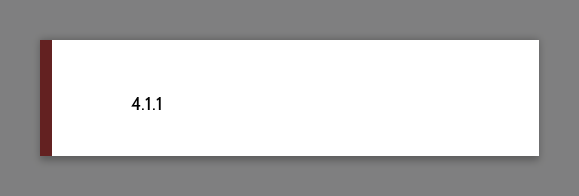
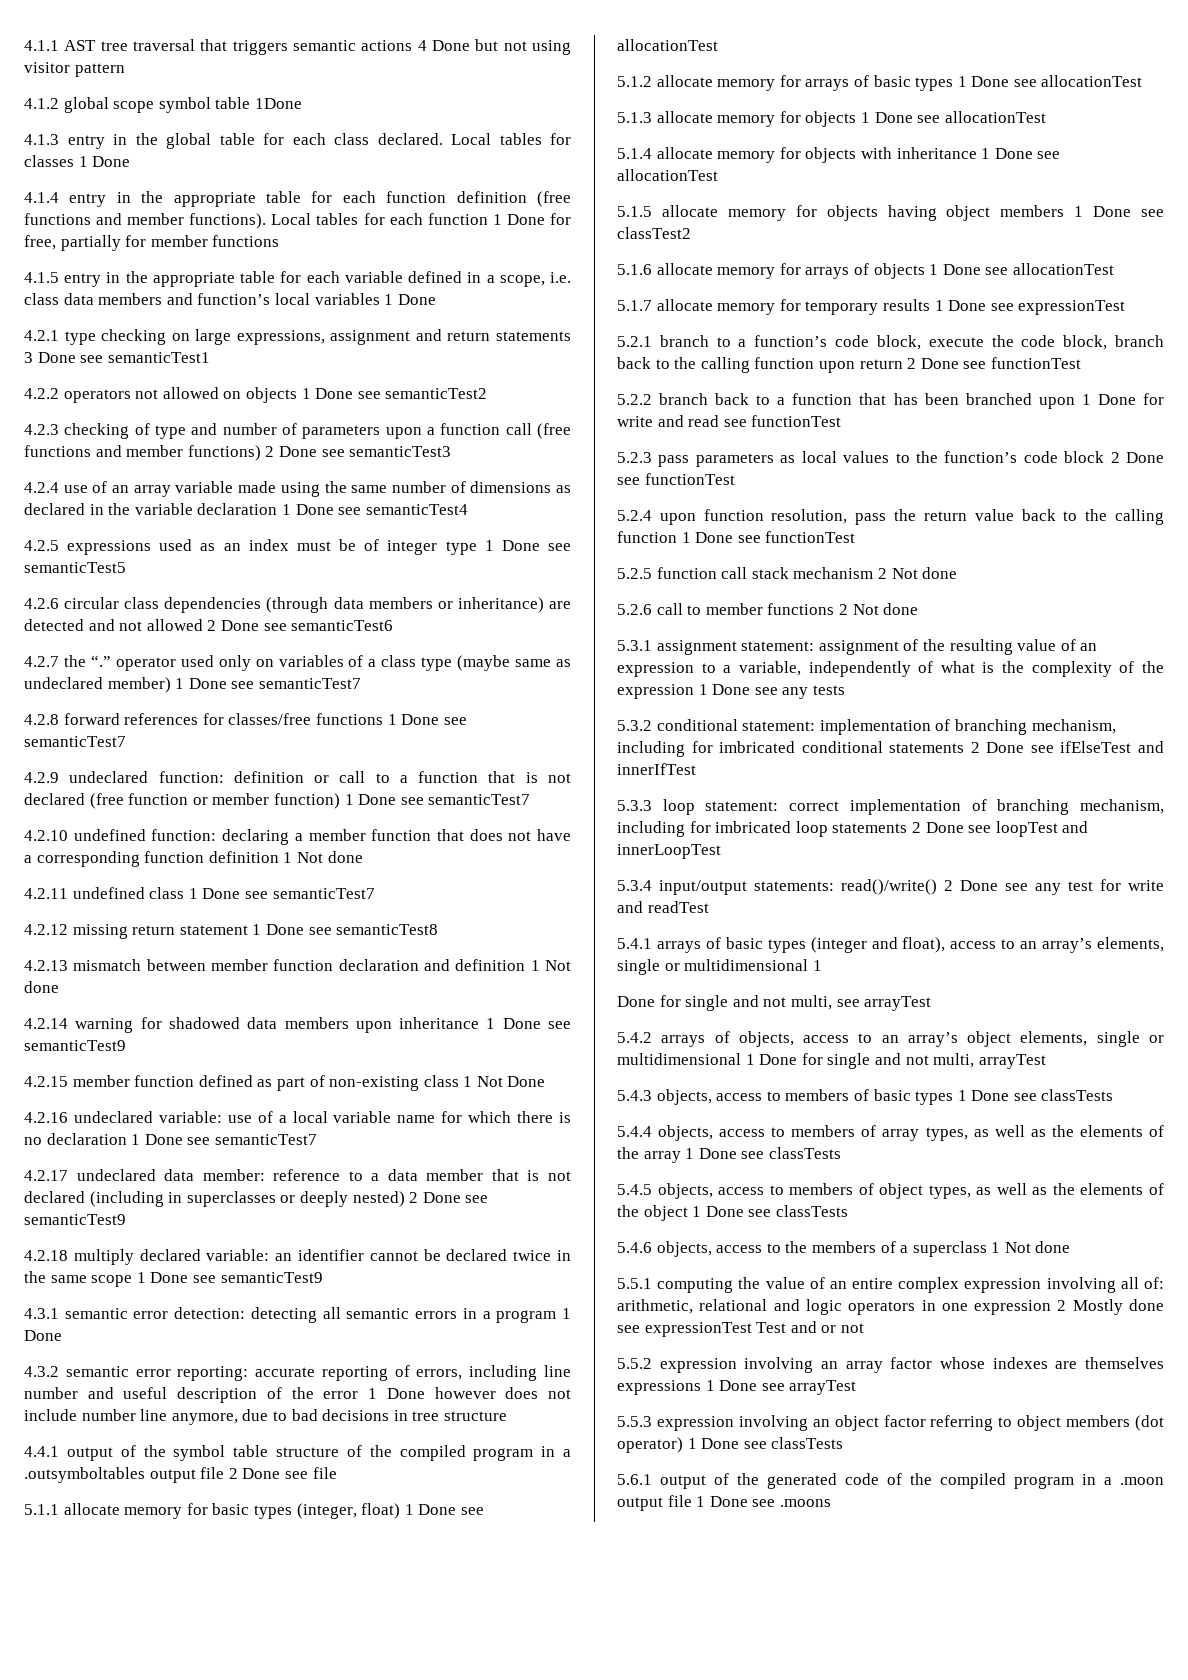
- 4.1.1
+ 4.1.1 AST tree traversal that triggers semantic actions 4 Done but not using visitor pattern
+ 4.1.2 global scope symbol table 1Done
+ 4.1.3 entry in the global table for each class declared. Local tables for classes 1 Done
+ 4.1.4 entry in the appropriate table for each function definition (free functions and member functions). Local tables for each function 1 Done for free, partially for member functions
+ 4.1.5 entry in the appropriate table for each variable defined in a scope, i.e. class data members and function’s local variables 1 Done
+ 4.2.1 type checking on large expressions, assignment and return statements 3 Done see semanticTest1
+ 4.2.2 operators not allowed on objects 1 Done see semanticTest2
+ 4.2.3 checking of type and number of parameters upon a function call (free functions and member functions) 2 Done see semanticTest3
+ 4.2.4 use of an array variable made using the same number of dimensions as declared in the variable declaration 1 Done see semanticTest4
+ 4.2.5 expressions used as an index must be of integer type 1 Done see semanticTest5
+ 4.2.6 circular class dependencies (through data members or inheritance) are detected and not allowed 2 Done see semanticTest6
+ 4.2.7 the “.” operator used only on variables of a class type (maybe same as undeclared member) 1 Done see semanticTest7
+ 4.2.8 forward references for classes/free functions 1 Done see semanticTest7
+ 4.2.9 undeclared function: definition or call to a function that is not declared (free function or member function) 1 Done see semanticTest7
+ 4.2.10 undefined function: declaring a member function that does not have a corresponding function definition 1 Not done
+ 4.2.11 undefined class 1 Done see semanticTest7
+ 4.2.12 missing return statement 1 Done see semanticTest8
+ 4.2.13 mismatch between member function declaration and definition 1 Not done
+ 4.2.14 warning for shadowed data members upon inheritance 1 Done see semanticTest9
+ 4.2.15 member function defined as part of non-existing class 1 Not Done
+ 4.2.16 undeclared variable: use of a local variable name for which there is no declaration 1 Done see semanticTest7
+ 4.2.17 undeclared data member: reference to a data member that is not declared (including in superclasses or deeply nested) 2 Done see semanticTest9
+ 4.2.18 multiply declared variable: an identifier cannot be declared twice in the same scope 1 Done see semanticTest9
+ 4.3.1 semantic error detection: detecting all semantic errors in a program 1 Done
+ 4.3.2 semantic error reporting: accurate reporting of errors, including line number and useful description of the error 1 Done however does not include number line anymore, due to bad decisions in tree structure
+ 4.4.1 output of the symbol table structure of the compiled program in a .outsymboltables output file 2 Done see file
+ 5.1.1 allocate memory for basic types (integer, float) 1 Done see allocationTest
+ 5.1.2 allocate memory for arrays of basic types 1 Done see allocationTest
+ 5.1.3 allocate memory for objects 1 Done see allocationTest
+ 5.1.4 allocate memory for objects with inheritance 1 Done see allocationTest
+ 5.1.5 allocate memory for objects having object members 1 Done see classTest2
+ 5.1.6 allocate memory for arrays of objects 1 Done see allocationTest
+ 5.1.7 allocate memory for temporary results 1 Done see expressionTest
+ 5.2.1 branch to a function’s code block, execute the code block, branch back to the calling function upon return 2 Done see functionTest
+ 5.2.2 branch back to a function that has been branched upon 1 Done for write and read see functionTest
+ 5.2.3 pass parameters as local values to the function’s code block 2 Done see functionTest
+ 5.2.4 upon function resolution, pass the return value back to the calling function 1 Done see functionTest
+ 5.2.5 function call stack mechanism 2 Not done
+ 5.2.6 call to member functions 2 Not done
+ 5.3.1 assignment statement: assignment of the resulting value of an expression to a variable, independently of what is the complexity of the expression 1 Done see any tests
+ 5.3.2 conditional statement: implementation of branching mechanism, including for imbricated conditional statements 2 Done see ifElseTest and innerIfTest
+ 5.3.3 loop statement: correct implementation of branching mechanism, including for imbricated loop statements 2 Done see loopTest and innerLoopTest
+ 5.3.4 input/output statements: read()/write() 2 Done see any test for write and readTest
+ 5.4.1 arrays of basic types (integer and float), access to an array’s elements, single or multidimensional 1
+ Done for single and not multi, see arrayTest
+ 5.4.2 arrays of objects, access to an array’s object elements, single or multidimensional 1 Done for single and not multi, arrayTest
+ 5.4.3 objects, access to members of basic types 1 Done see classTests
+ 5.4.4 objects, access to members of array types, as well as the elements of the array 1 Done see classTests
+ 5.4.5 objects, access to members of object types, as well as the elements of the object 1 Done see classTests
+ 5.4.6 objects, access to the members of a superclass 1 Not done
+ 5.5.1 computing the value of an entire complex expression involving all of: arithmetic, relational and logic operators in one expression 2 Mostly done see expressionTest Test and or not
+ 5.5.2 expression involving an array factor whose indexes are themselves expressions 1 Done see arrayTest
+ 5.5.3 expression involving an object factor referring to object members (dot operator) 1 Done see classTests
+ 5.6.1 output of the generated code of the compiled program in a .moon output file 1 Done see .moons

